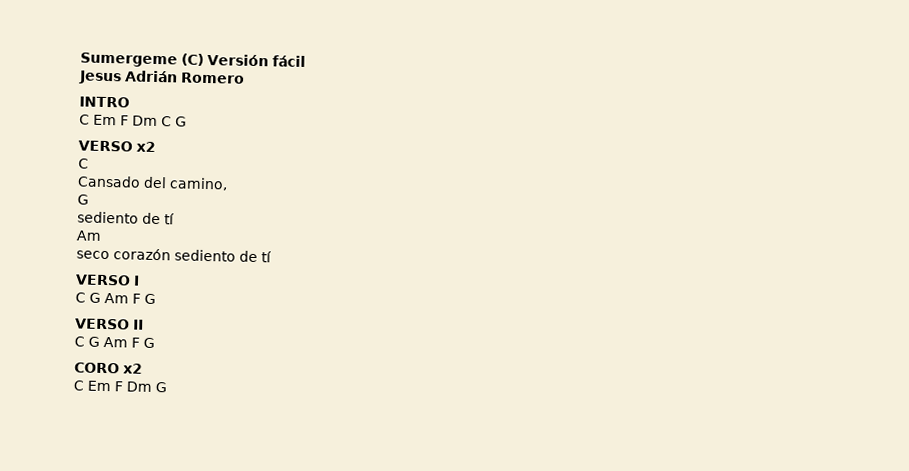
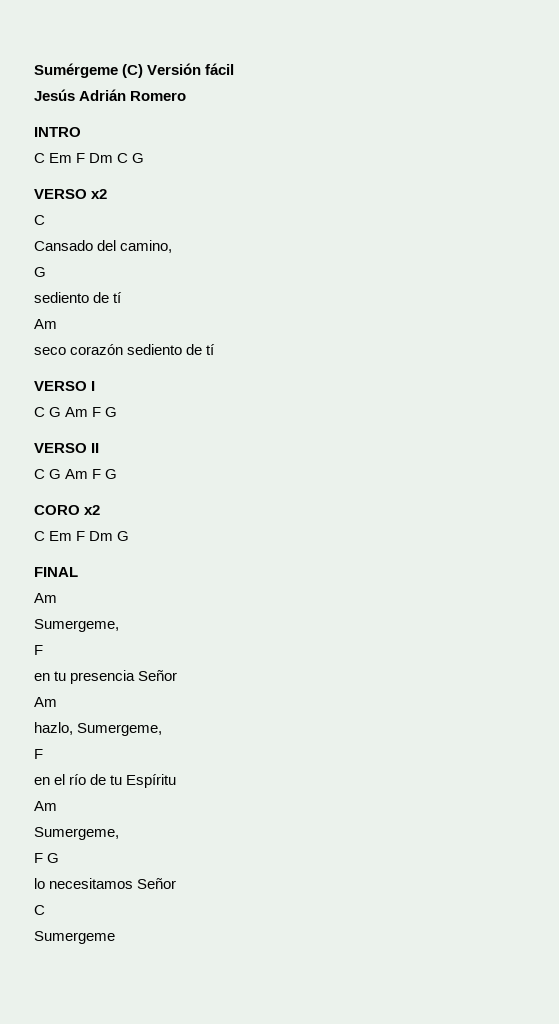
- Sumergeme (C) Versión fácil
+ Sumérgeme (C) Versión fácil
- Jesus Adrián Romero
+ Jesús Adrián Romero
+ FINAL
+ Am
+ Sumergeme,
+ F
+ en tu presencia Señor
+ Am
+ hazlo, Sumergeme,
+ F
+ en el río de tu Espíritu
+ Am
+ Sumergeme,
+ F G
+ lo necesitamos Señor
+ C
+ Sumergeme

